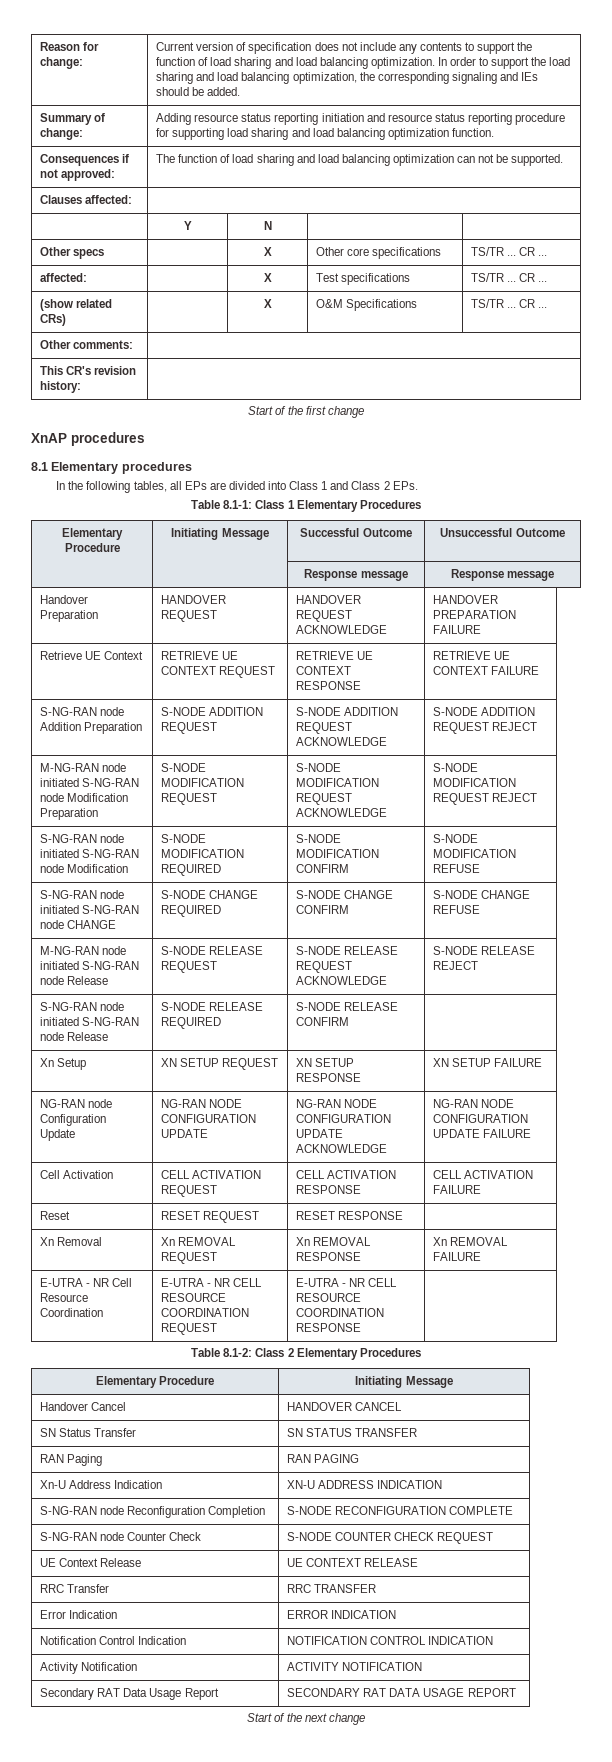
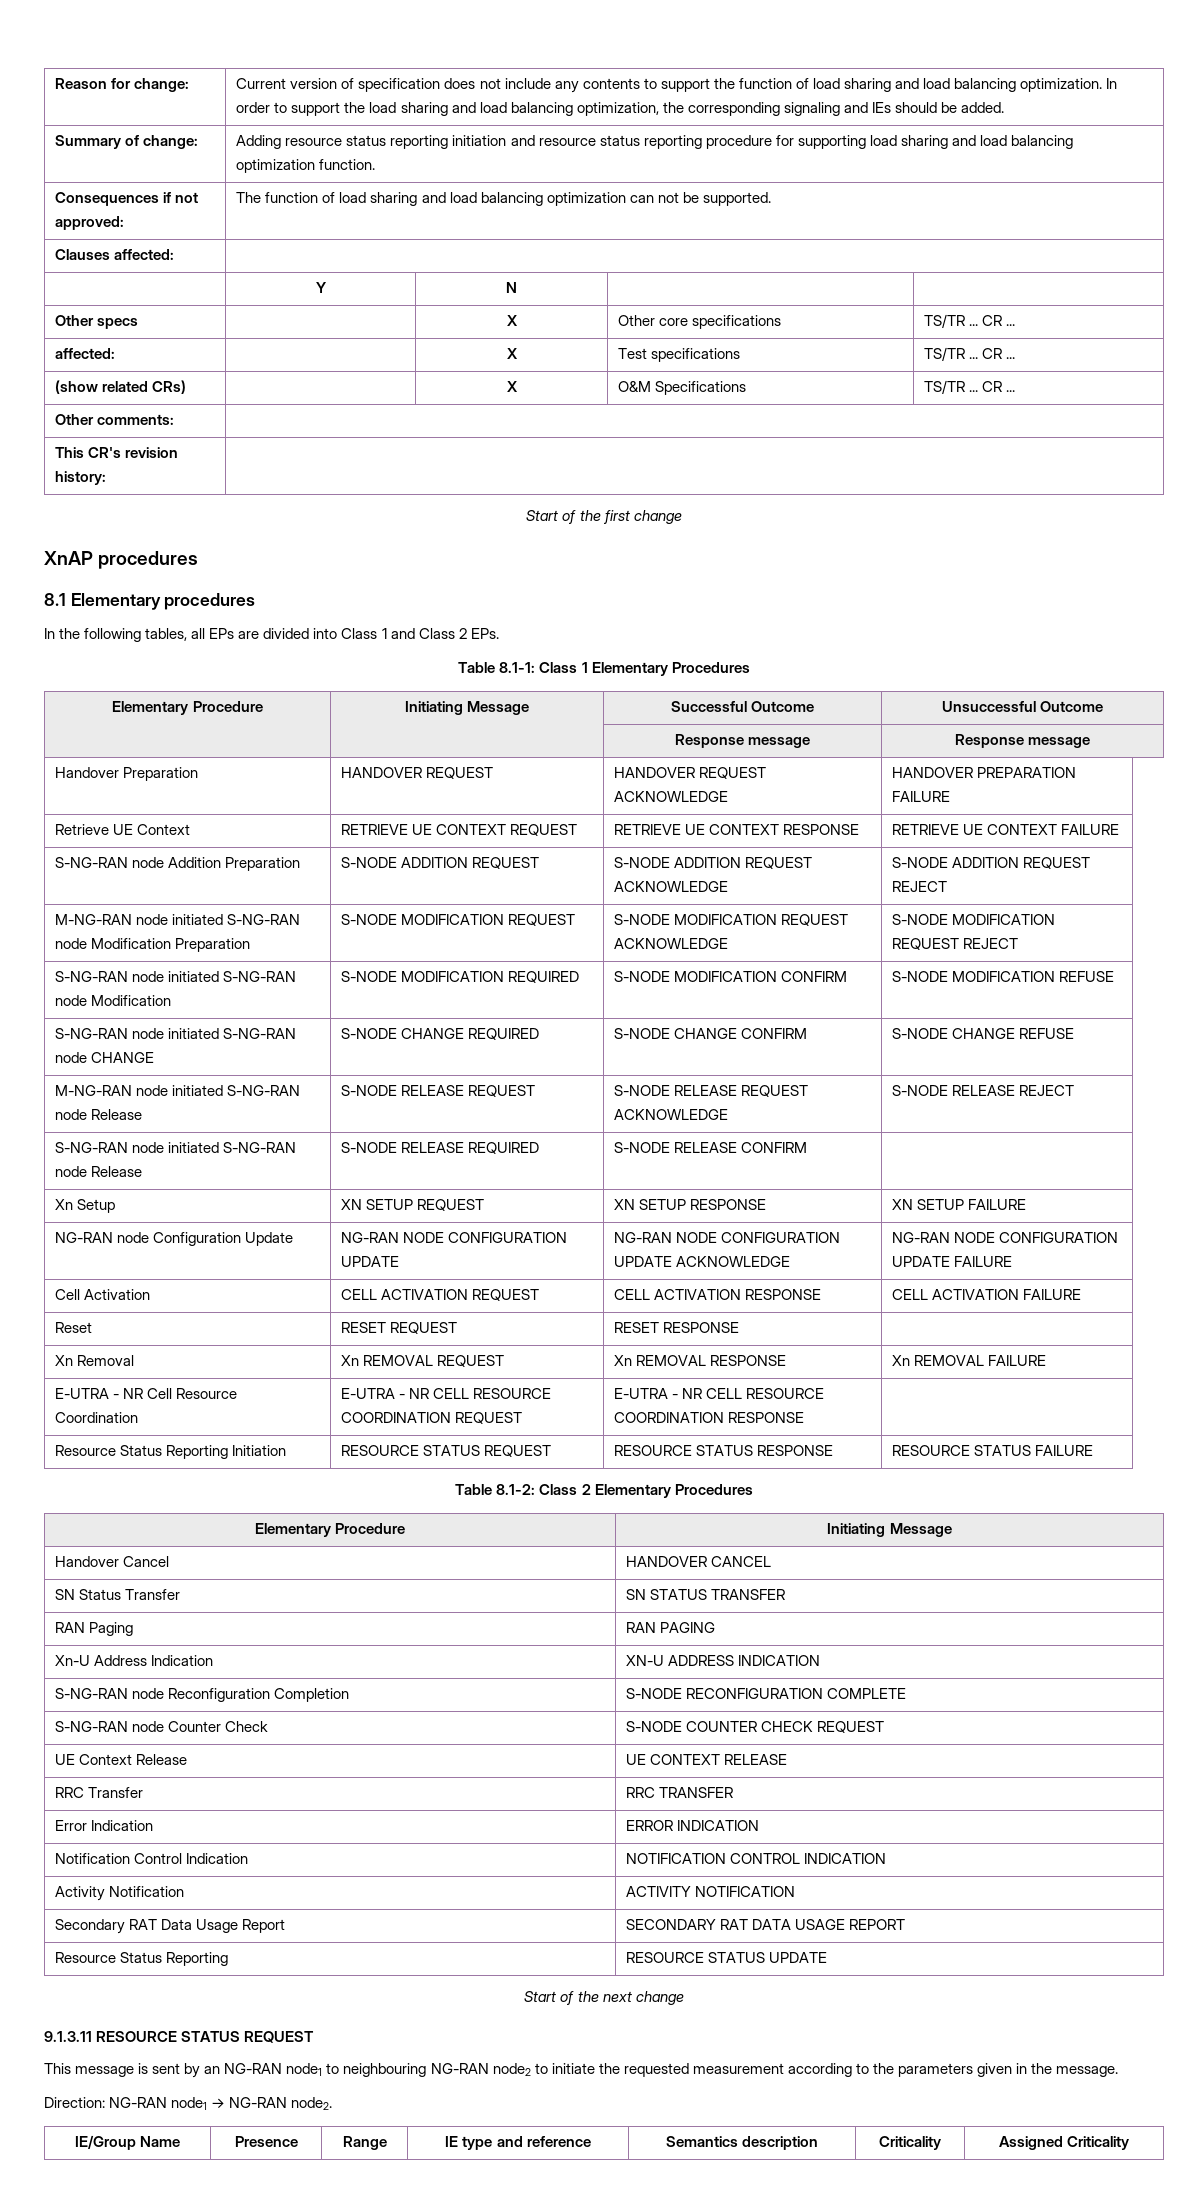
+ Resource Status Reporting Initiation | RESOURCE STATUS REQUEST | RESOURCE STATUS RESPONSE | RESOURCE STATUS FAILURE
+ Resource Status Reporting | RESOURCE STATUS UPDATE
+ 9.1.3.11 RESOURCE STATUS REQUEST
+ This message is sent by an NG-RAN node1 to neighbouring NG-RAN node2 to initiate the requested measurement according to the parameters given in the message.
+ Direction: NG-RAN node1 → NG-RAN node2.
+ IE/Group Name | Presence | Range | IE type and reference | Semantics description | Criticality | Assigned Criticality

